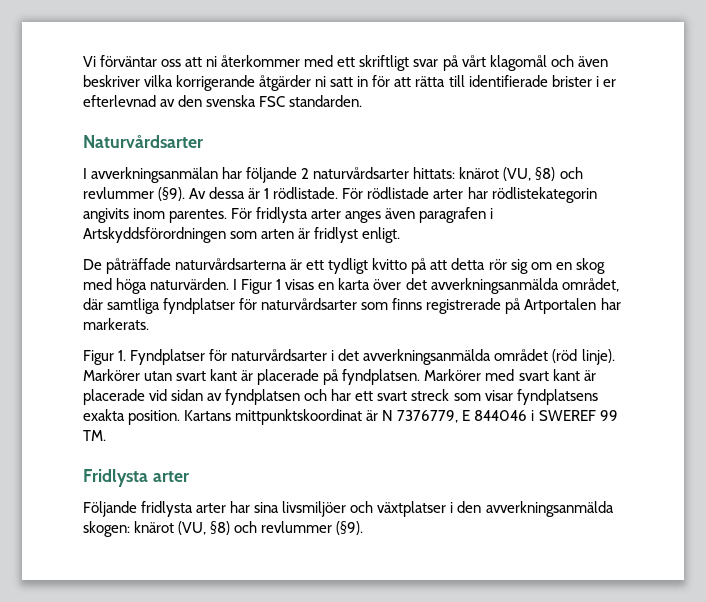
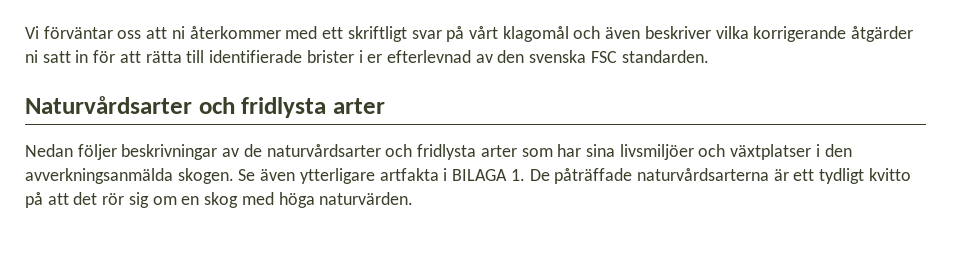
- Naturvårdsarter
- I avverkningsanmälan har följande 2 naturvårdsarter hittats: knärot (VU, §8) och revlummer (§9). Av dessa är 1 rödlistade. För rödlistade arter har rödlistekategorin angivits inom parentes. För fridlysta arter anges även paragrafen i Artskyddsförordningen som arten är fridlyst enligt.
- De påträffade naturvårdsarterna är ett tydligt kvitto på att detta rör sig om en skog med höga naturvärden. I Figur 1 visas en karta över det avverkningsanmälda området, där samtliga fyndplatser för naturvårdsarter som finns registrerade på Artportalen har markerats.
- Figur 1. Fyndplatser för naturvårdsarter i det avverkningsanmälda området (röd linje). Markörer utan svart kant är placerade på fyndplatsen. Markörer med svart kant är placerade vid sidan av fyndplatsen och har ett svart streck som visar fyndplatsens exakta position. Kartans mittpunktskoordinat är N 7376779, E 844046 i SWEREF 99 TM.
- Fridlysta arter
- Följande fridlysta arter har sina livsmiljöer och växtplatser i den avverkningsanmälda skogen: knärot (VU, §8) och revlummer (§9).
+ Naturvårdsarter och fridlysta arter
+ Nedan följer beskrivningar av de naturvårdsarter och fridlysta arter som har sina livsmiljöer och växtplatser i den avverkningsanmälda skogen. Se även ytterligare artfakta i BILAGA 1. De påträffade naturvårdsarterna är ett tydligt kvitto på att det rör sig om en skog med höga naturvärden.

